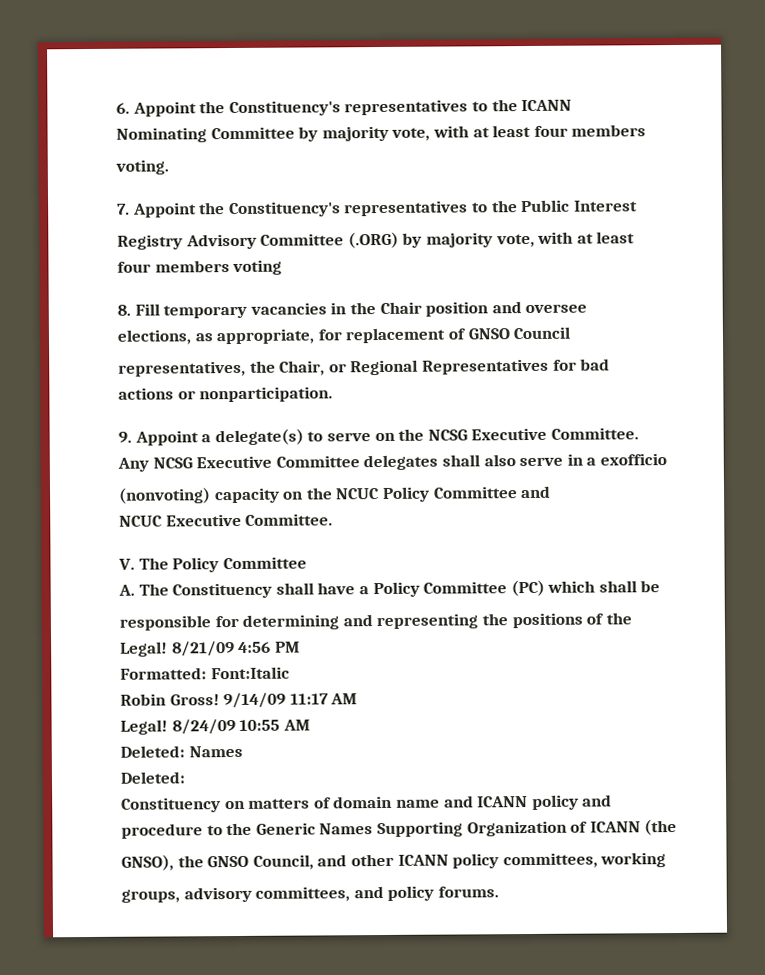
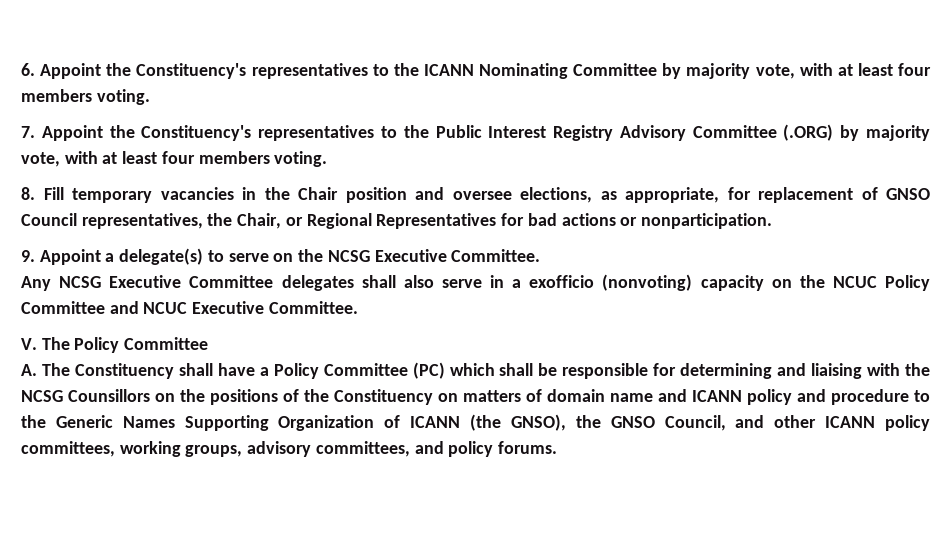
- 6. Appoint the Constituency's representatives to the ICANN
- Nominating Committee by majority vote, with at least four members
- voting.
+ 6. Appoint the Constituency's representatives to the ICANN Nominating Committee by majority vote, with at least four members voting.
- 7. Appoint the Constituency's representatives to the Public Interest
- Registry Advisory Committee (.ORG) by majority vote, with at least
- four members voting
+ 7. Appoint the Constituency's representatives to the Public Interest Registry Advisory Committee (.ORG) by majority vote, with at least four members voting.
- 8. Fill temporary vacancies in the Chair position and oversee
- elections, as appropriate, for replacement of GNSO Council
- representatives, the Chair, or Regional Representatives for bad
- actions or nonparticipation.
+ 8. Fill temporary vacancies in the Chair position and oversee elections, as appropriate, for replacement of GNSO Council representatives, the Chair, or Regional Representatives for bad actions or nonparticipation.
- Any NCSG Executive Committee delegates shall also serve in a exofficio
- (nonvoting) capacity on the NCUC Policy Committee and
- NCUC Executive Committee.
+ Any NCSG Executive Committee delegates shall also serve in a exofficio (nonvoting) capacity on the NCUC Policy Committee and NCUC Executive Committee.
- A. The Constituency shall have a Policy Committee (PC) which shall be
- responsible for determining and representing the positions of the
- Legal! 8/21/09 4:56 PM
- Formatted: Font:Italic
- Robin Gross! 9/14/09 11:17 AM
- Legal! 8/24/09 10:55 AM
- Deleted: Names
- Deleted:
- Constituency on matters of domain name and ICANN policy and
- procedure to the Generic Names Supporting Organization of ICANN (the
- GNSO), the GNSO Council, and other ICANN policy committees, working
- groups, advisory committees, and policy forums.
+ A. The Constituency shall have a Policy Committee (PC) which shall be responsible for determining and liaising with the NCSG Counsillors on the positions of the Constituency on matters of domain name and ICANN policy and procedure to the Generic Names Supporting Organization of ICANN (the GNSO), the GNSO Council, and other ICANN policy committees, working groups, advisory committees, and policy forums.

